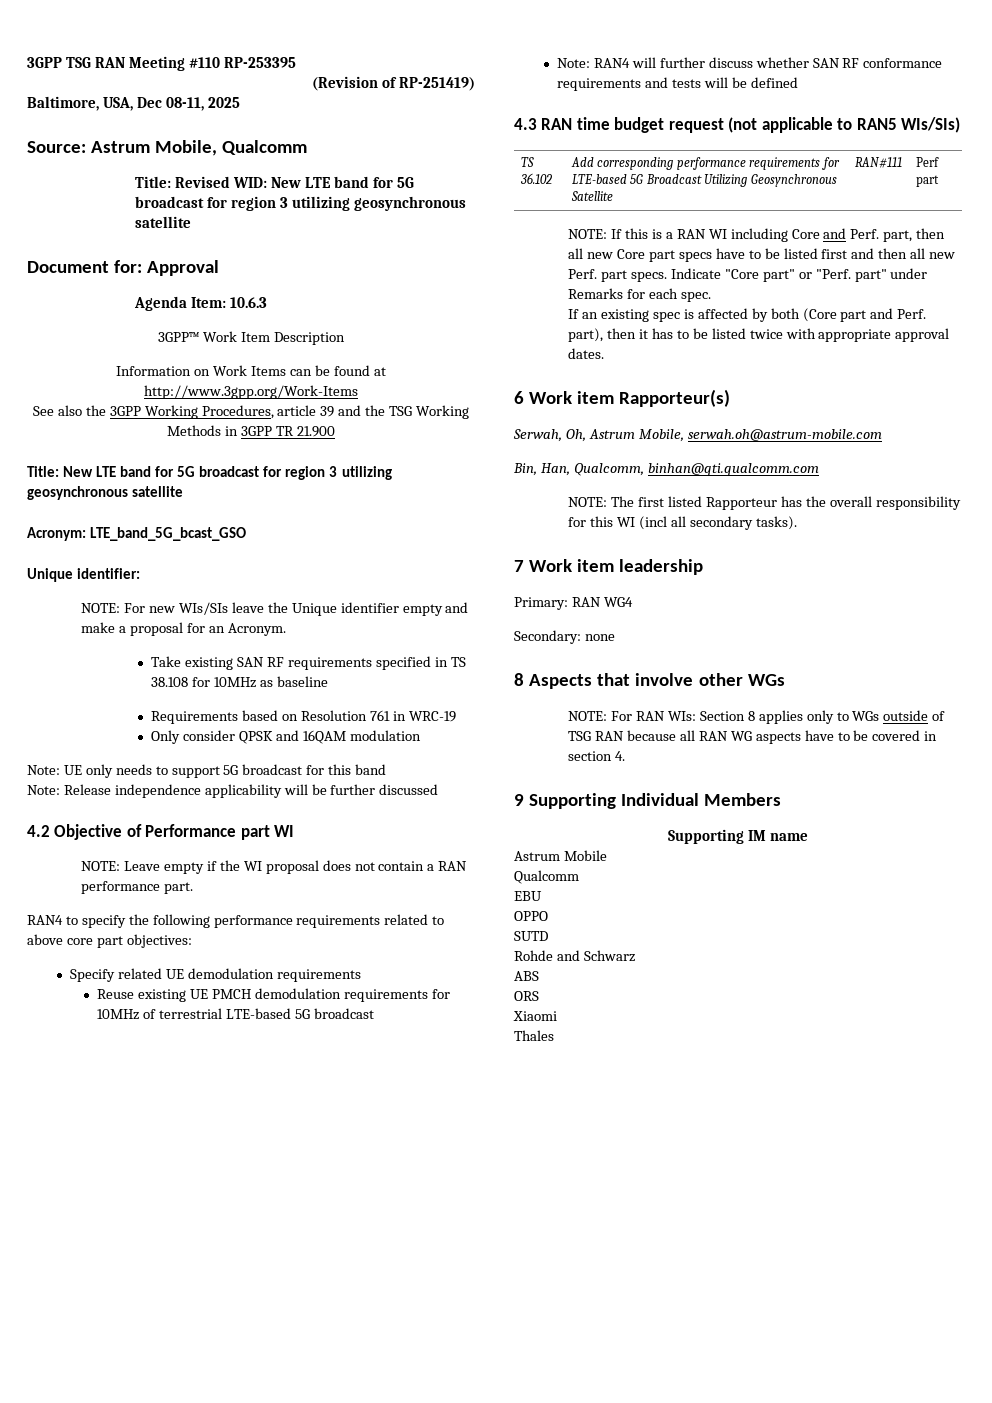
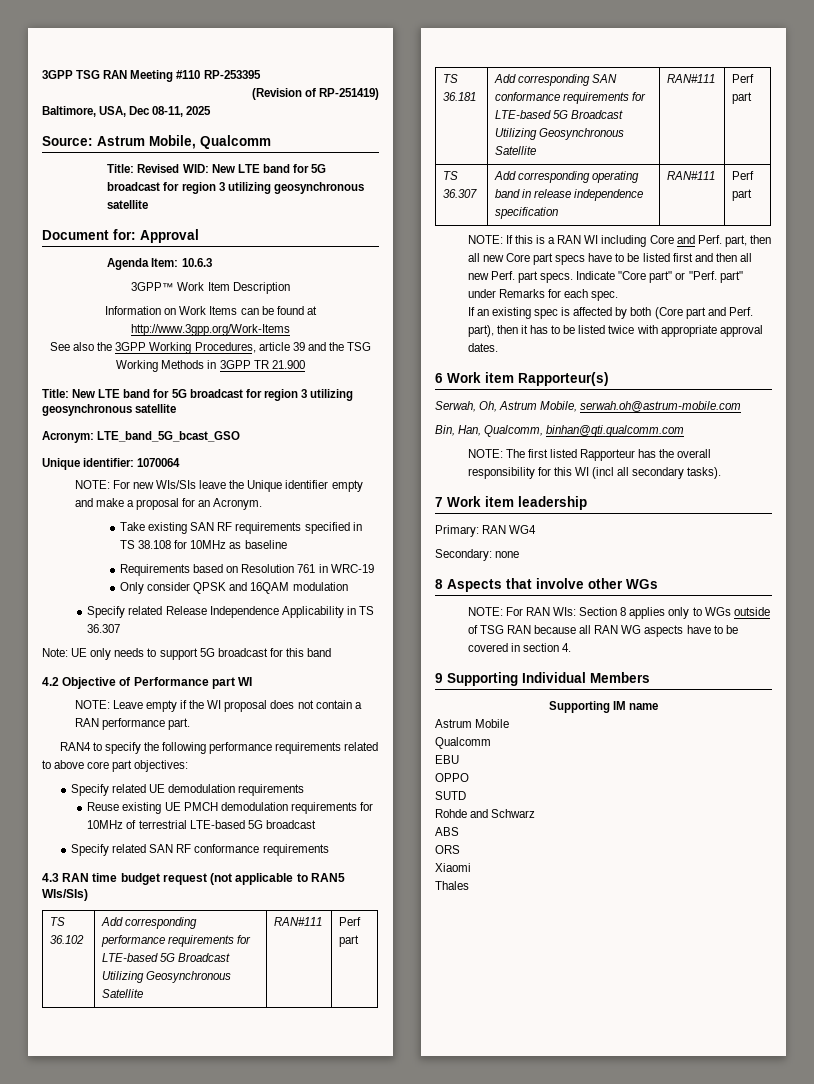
- Unique identifier:
+ Unique identifier: 1070064
+ Specify related Release Independence Applicability in TS 36.307
- Note: Release independence applicability will be further discussed
- Note: RAN4 will further discuss whether SAN RF conformance requirements and tests will be defined
+ Specify related SAN RF conformance requirements
+ TS 36.181 | Add corresponding SAN conformance requirements for LTE-based 5G Broadcast Utilizing Geosynchronous Satellite | RAN#111 | Perf part
+ TS 36.307 | Add corresponding operating band in release independence specification | RAN#111 | Perf part

